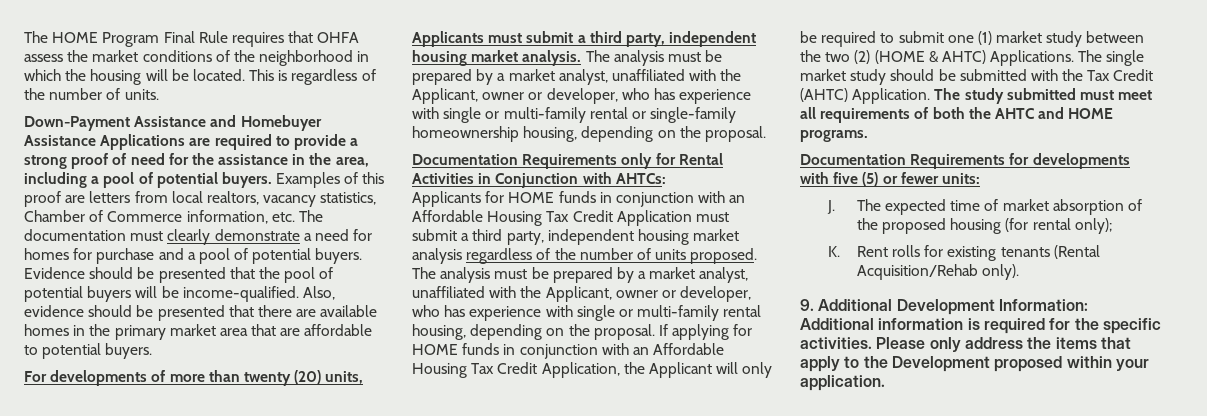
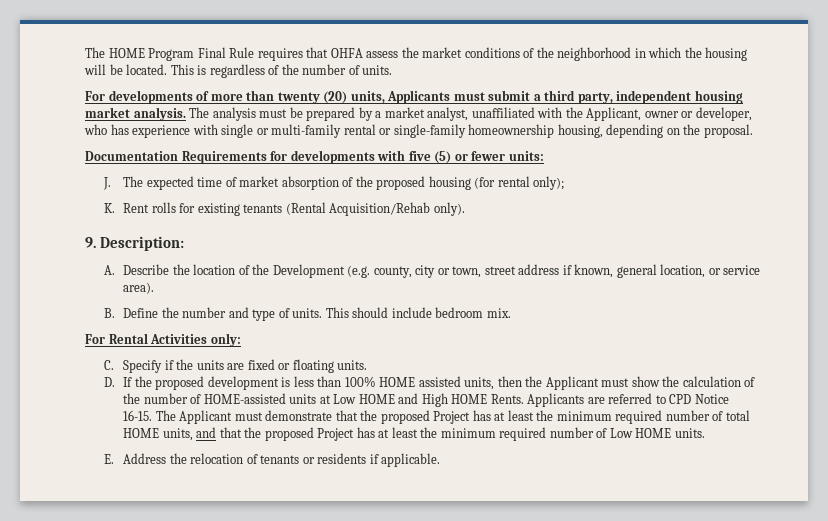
- Down-Payment Assistance and Homebuyer Assistance Applications are required to provide a strong proof of need for the assistance in the area, including a pool of potential buyers. Examples of this proof are letters from local realtors, vacancy statistics, Chamber of Commerce information, etc. The documentation must clearly demonstrate a need for homes for purchase and a pool of potential buyers. Evidence should be presented that the pool of potential buyers will be income-qualified. Also, evidence should be presented that there are available homes in the primary market area that are affordable to potential buyers.
- Documentation Requirements only for Rental Activities in Conjunction with AHTCs:
- Applicants for HOME funds in conjunction with an Affordable Housing Tax Credit Application must submit a third party, independent housing market analysis regardless of the number of units proposed. The analysis must be prepared by a market analyst, unaffiliated with the Applicant, owner or developer, who has experience with single or multi-family rental housing, depending on the proposal. If applying for HOME funds in conjunction with an Affordable Housing Tax Credit Application, the Applicant will only be required to submit one (1) market study between the two (2) (HOME & AHTC) Applications. The single market study should be submitted with the Tax Credit (AHTC) Application. The study submitted must meet all requirements of both the AHTC and HOME programs.
- 9. Additional Development Information: Additional information is required for the specific activities. Please only address the items that apply to the Development proposed within your application.
+ 9. Description:
+ A. Describe the location of the Development (e.g. county, city or town, street address if known, general location, or service area).
+ B. Define the number and type of units. This should include bedroom mix.
+ For Rental Activities only:
+ C. Specify if the units are fixed or floating units.
+ D. If the proposed development is less than 100% HOME assisted units, then the Applicant must show the calculation of the number of HOME-assisted units at Low HOME and High HOME Rents. Applicants are referred to CPD Notice 16-15. The Applicant must demonstrate that the proposed Project has at least the minimum required number of total HOME units, and that the proposed Project has at least the minimum required number of Low HOME units.
+ E. Address the relocation of tenants or residents if applicable.

